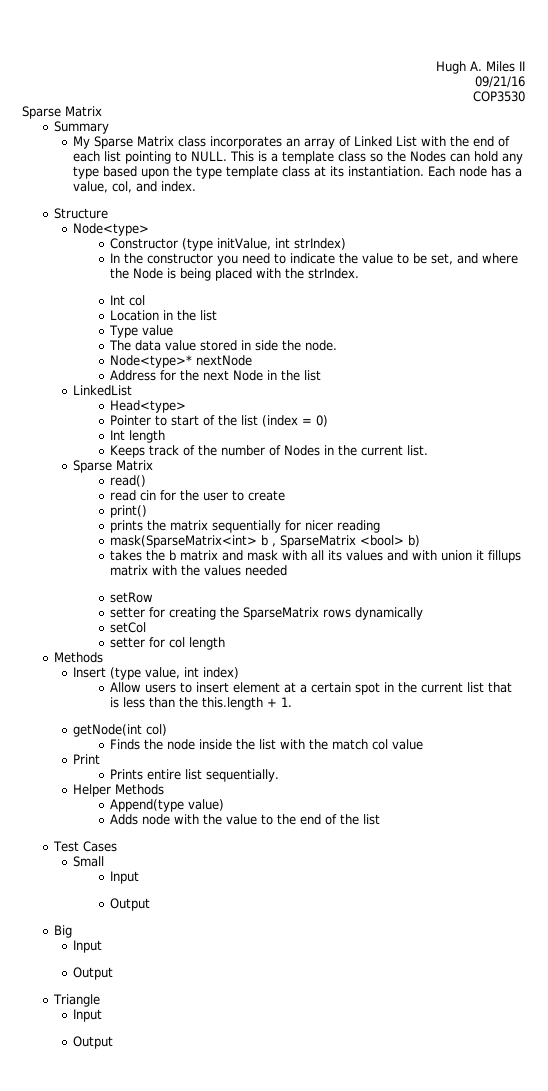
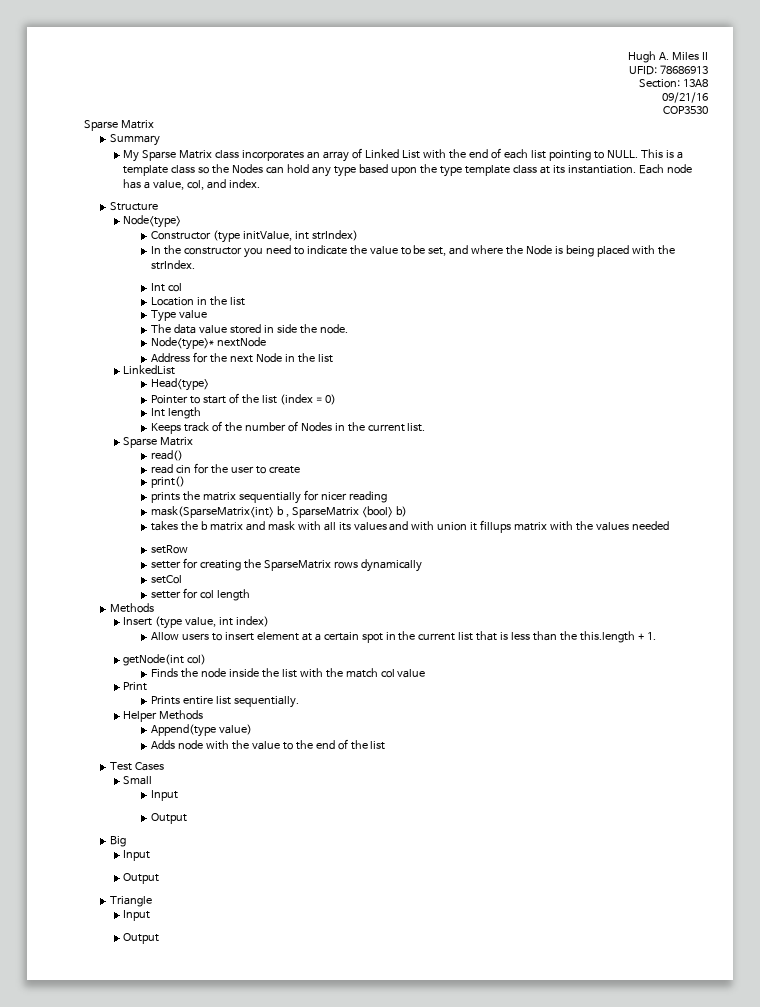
+ UFID: 78686913
+ Section: 13A8

